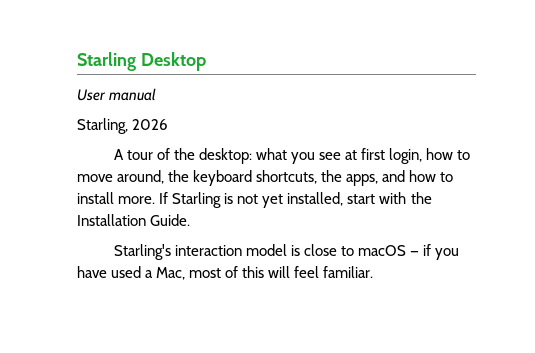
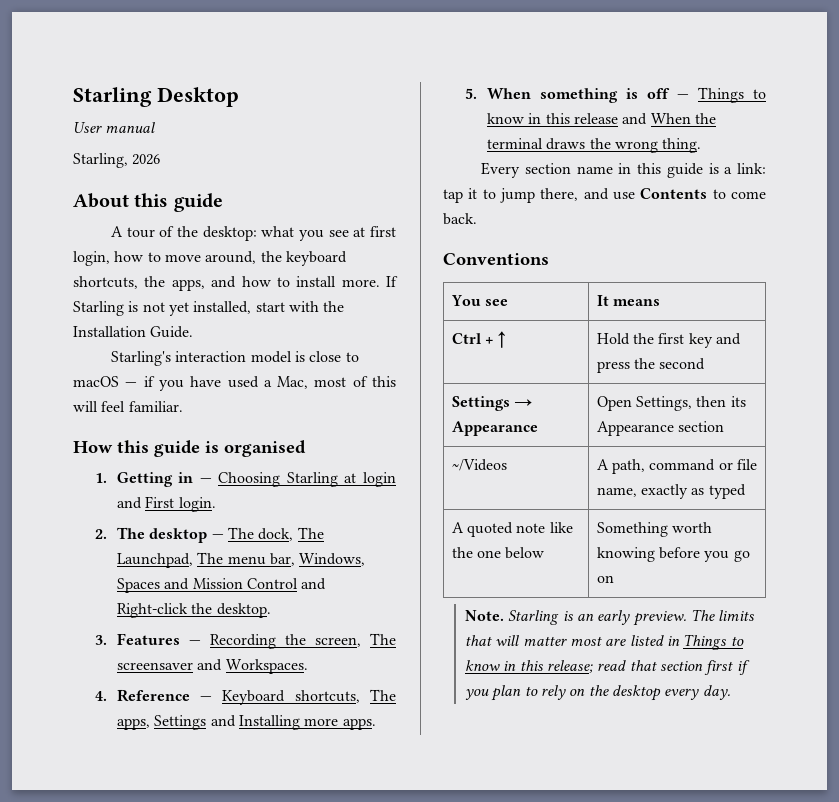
+ About this guide
+ How this guide is organised
+ 1. Getting in — Choosing Starling at login and First login.
+ 2. The desktop — The dock, The Launchpad, The menu bar, Windows, Spaces and Mission Control and Right-click the desktop.
+ 3. Features — Recording the screen, The screensaver and Workspaces.
+ 4. Reference — Keyboard shortcuts, The apps, Settings and Installing more apps.
+ 5. When something is off — Things to know in this release and When the terminal draws the wrong thing.
+ Every section name in this guide is a link: tap it to jump there, and use Contents to come back.
+ Conventions
+ You see | It means
+ Ctrl + ↑ | Hold the first key and press the second
+ Settings → Appearance | Open Settings, then its Appearance section
+ ~/Videos | A path, command or file name, exactly as typed
+ A quoted note like the one below | Something worth knowing before you go on
+ Note. Starling is an early preview. The limits that will matter most are listed in Things to know in this release; read that section first if you plan to rely on the desktop every day.

